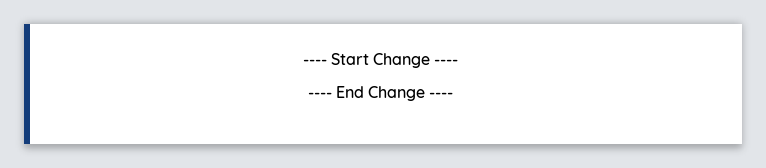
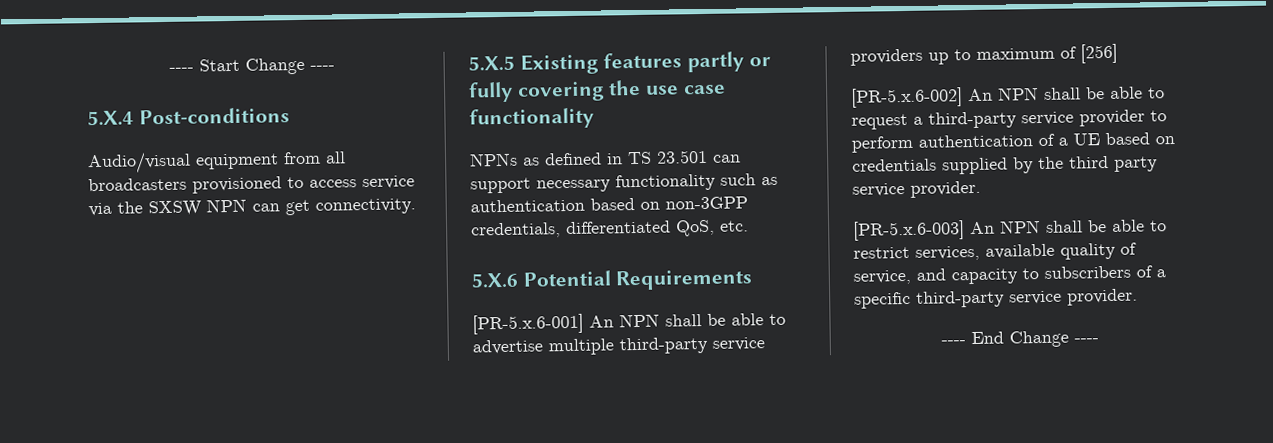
+ 5.X.4 Post-conditions
+ Audio/visual equipment from all broadcasters provisioned to access service via the SXSW NPN can get connectivity.
+ 5.X.5 Existing features partly or fully covering the use case functionality
+ NPNs as defined in TS 23.501 can support necessary functionality such as authentication based on non-3GPP credentials, differentiated QoS, etc.
+ 5.X.6 Potential Requirements
+ [PR-5.x.6-001] An NPN shall be able to advertise multiple third-party service providers up to maximum of [256]
+ [PR-5.x.6-002] An NPN shall be able to request a third-party service provider to perform authentication of a UE based on credentials supplied by the third party service provider.
+ [PR-5.x.6-003] An NPN shall be able to restrict services, available quality of service, and capacity to subscribers of a specific third-party service provider.

